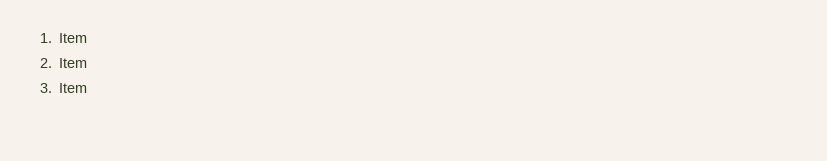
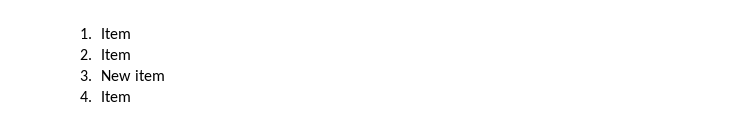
- 3. Item
+ 3. New item
+ 4. Item

